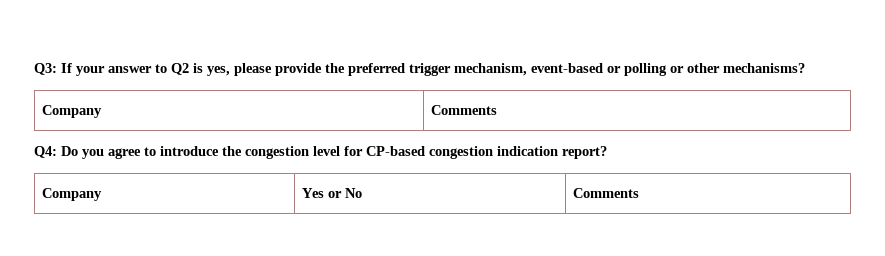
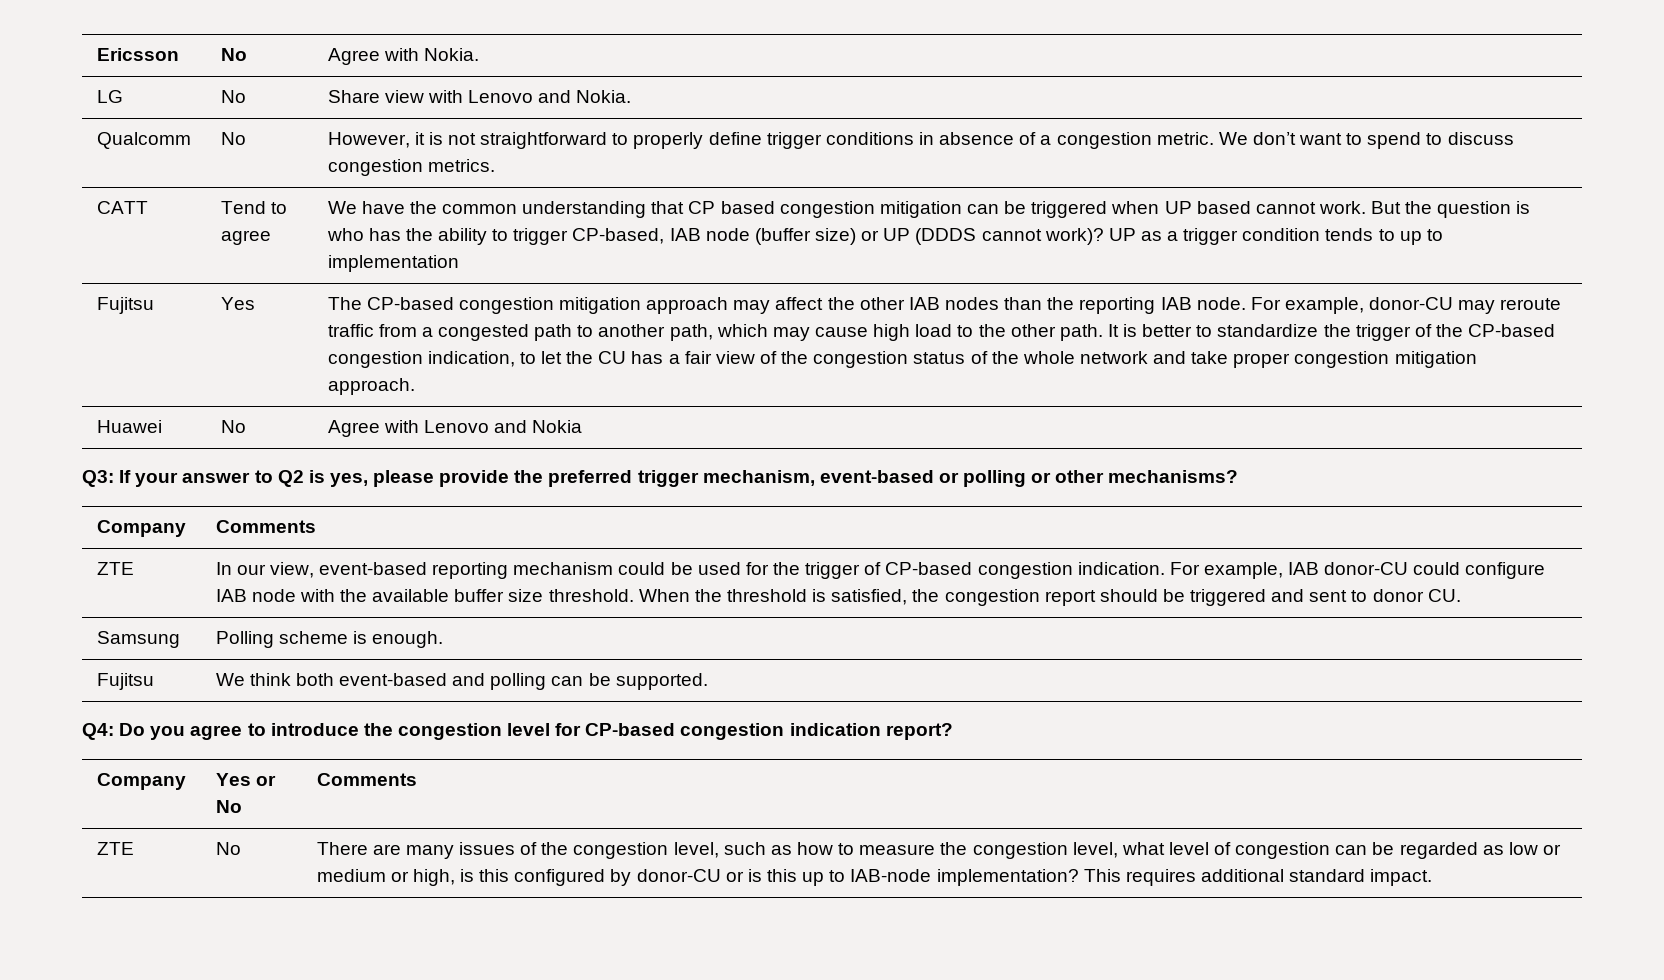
+ Ericsson | No | Agree with Nokia.
+ LG | No | Share view with Lenovo and Nokia.
+ Qualcomm | No | However, it is not straightforward to properly define trigger conditions in absence of a congestion metric. We don’t want to spend to discuss congestion metrics.
+ CATT | Tend to agree | We have the common understanding that CP based congestion mitigation can be triggered when UP based cannot work. But the question is who has the ability to trigger CP-based, IAB node (buffer size) or UP (DDDS cannot work)? UP as a trigger condition tends to up to implementation
+ Fujitsu | Yes | The CP-based congestion mitigation approach may affect the other IAB nodes than the reporting IAB node. For example, donor-CU may reroute traffic from a congested path to another path, which may cause high load to the other path. It is better to standardize the trigger of the CP-based congestion indication, to let the CU has a fair view of the congestion status of the whole network and take proper congestion mitigation approach.
+ Huawei | No | Agree with Lenovo and Nokia
+ ZTE | In our view, event-based reporting mechanism could be used for the trigger of CP-based congestion indication. For example, IAB donor-CU could configure IAB node with the available buffer size threshold. When the threshold is satisfied, the congestion report should be triggered and sent to donor CU.
+ Samsung | Polling scheme is enough.
+ Fujitsu | We think both event-based and polling can be supported.
+ ZTE | No | There are many issues of the congestion level, such as how to measure the congestion level, what level of congestion can be regarded as low or medium or high, is this configured by donor-CU or is this up to IAB-node implementation? This requires additional standard impact.

